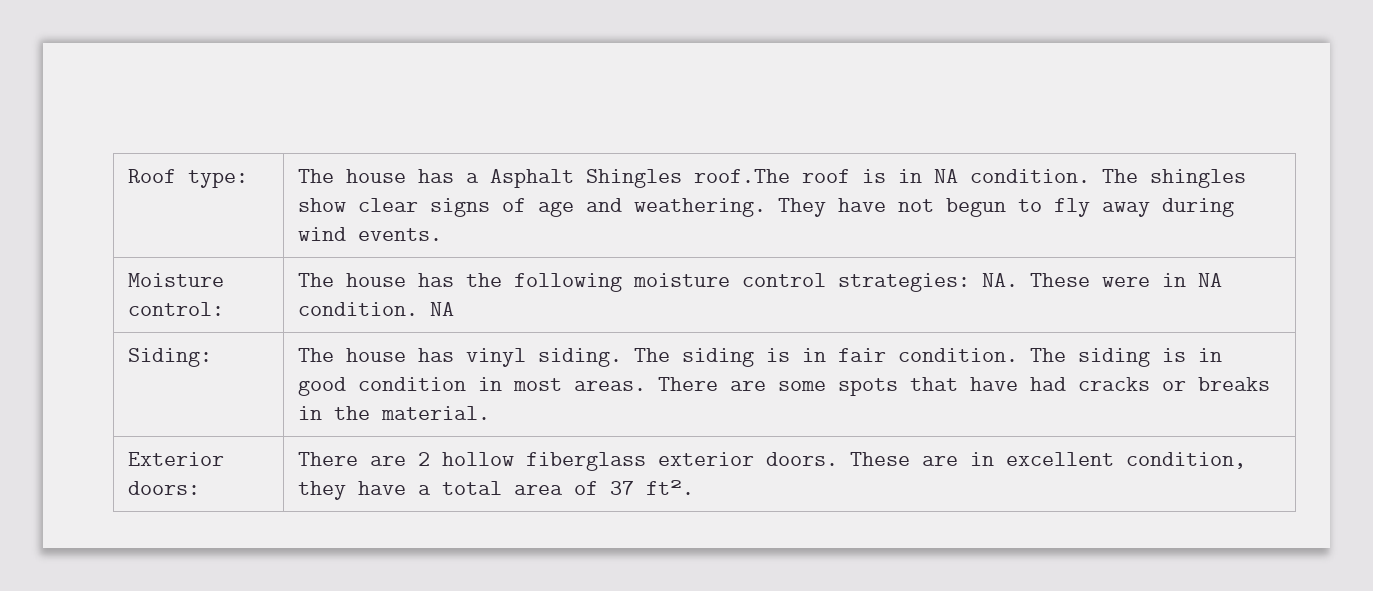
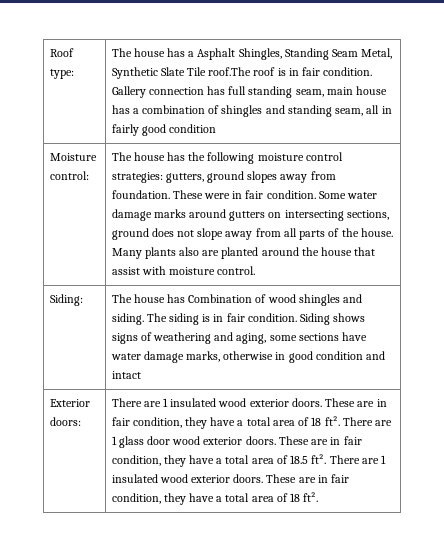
- The house has a Asphalt Shingles roof.The roof is in NA condition. The shingles show clear signs of age and weathering. They have not begun to fly away during wind events.
+ The house has a Asphalt Shingles, Standing Seam Metal, Synthetic Slate Tile roof.The roof is in fair condition. Gallery connection has full standing seam, main house has a combination of shingles and standing seam, all in fairly good condition
- The house has the following moisture control strategies: NA. These were in NA condition. NA
+ The house has the following moisture control strategies: gutters, ground slopes away from foundation. These were in fair condition. Some water damage marks around gutters on intersecting sections, ground does not slope away from all parts of the house. Many plants also are planted around the house that assist with moisture control.
- Siding: | The house has vinyl siding. The siding is in fair condition. The siding is in good condition in most areas. There are some spots that have had cracks or breaks in the material.
+ Siding: | The house has Combination of wood shingles and siding. The siding is in fair condition. Siding shows signs of weathering and aging, some sections have water damage marks, otherwise in good condition and intact
- There are 2 hollow fiberglass exterior doors. These are in excellent condition, they have a total area of 37 ft².
+ There are 1 insulated wood exterior doors. These are in fair condition, they have a total area of 18 ft². There are 1 glass door wood exterior doors. These are in fair condition, they have a total area of 18.5 ft². There are 1 insulated wood exterior doors. These are in fair condition, they have a total area of 18 ft².

